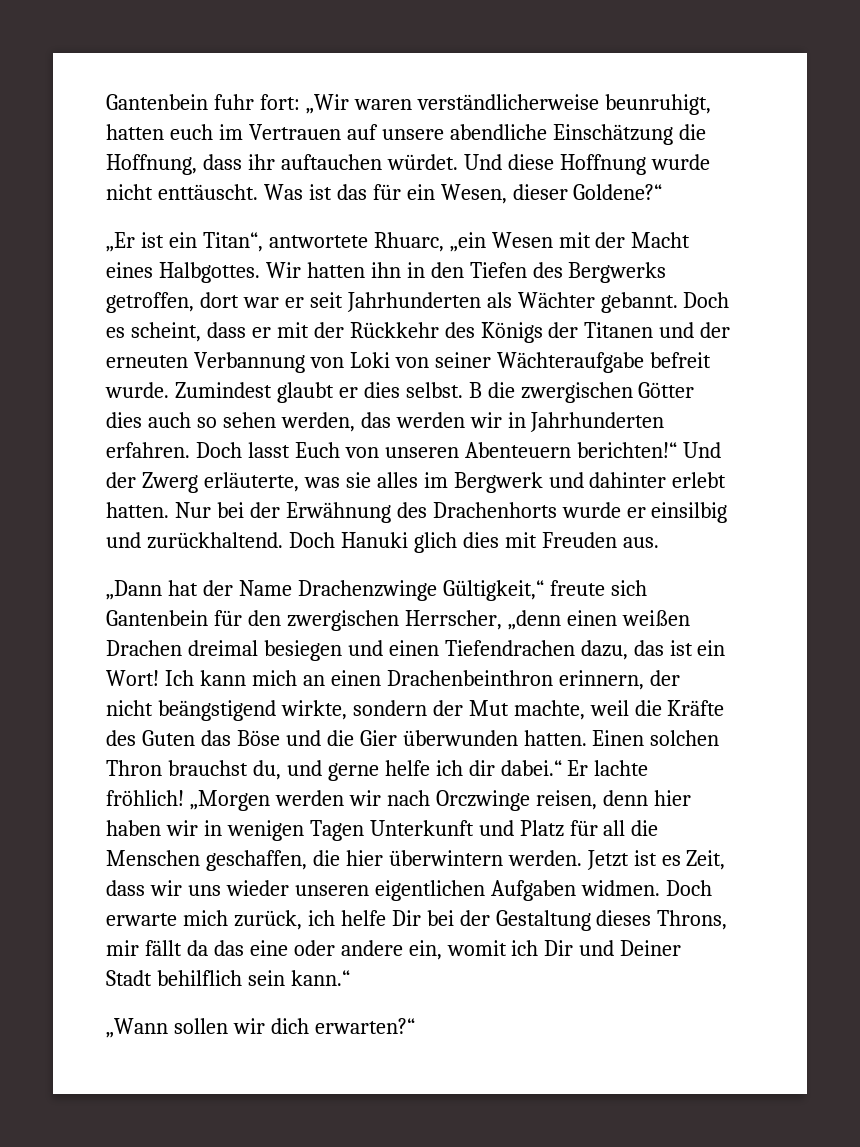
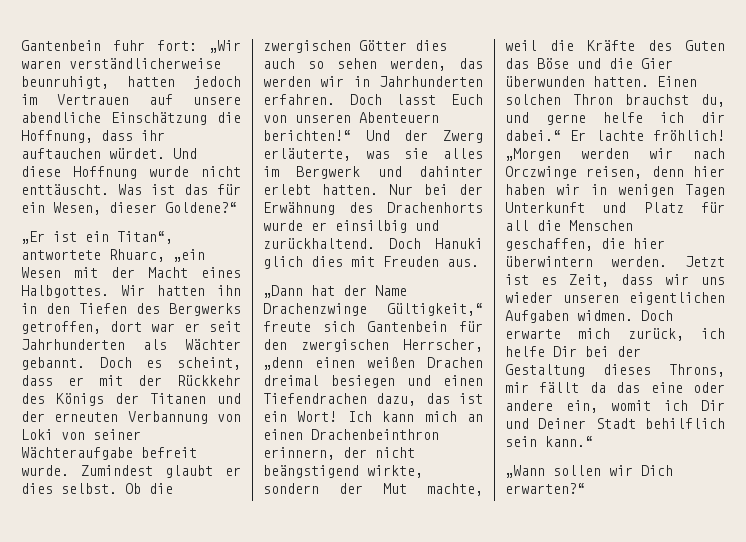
- Gantenbein fuhr fort: „Wir waren verständlicherweise beunruhigt, hatten euch im Vertrauen auf unsere abendliche Einschätzung die Hoffnung, dass ihr auftauchen würdet.
+ Gantenbein fuhr fort: „Wir waren verständlicherweise beunruhigt, hatten jedoch im Vertrauen auf unsere abendliche Einschätzung die Hoffnung, dass ihr auftauchen würdet.
- B die zwergischen Götter dies auch so sehen werden, das werden wir in Jahrhunderten erfahren.
+ Ob die zwergischen Götter dies auch so sehen werden, das werden wir in Jahrhunderten erfahren.
- „Wann sollen wir dich erwarten?“
+ „Wann sollen wir Dich erwarten?“

